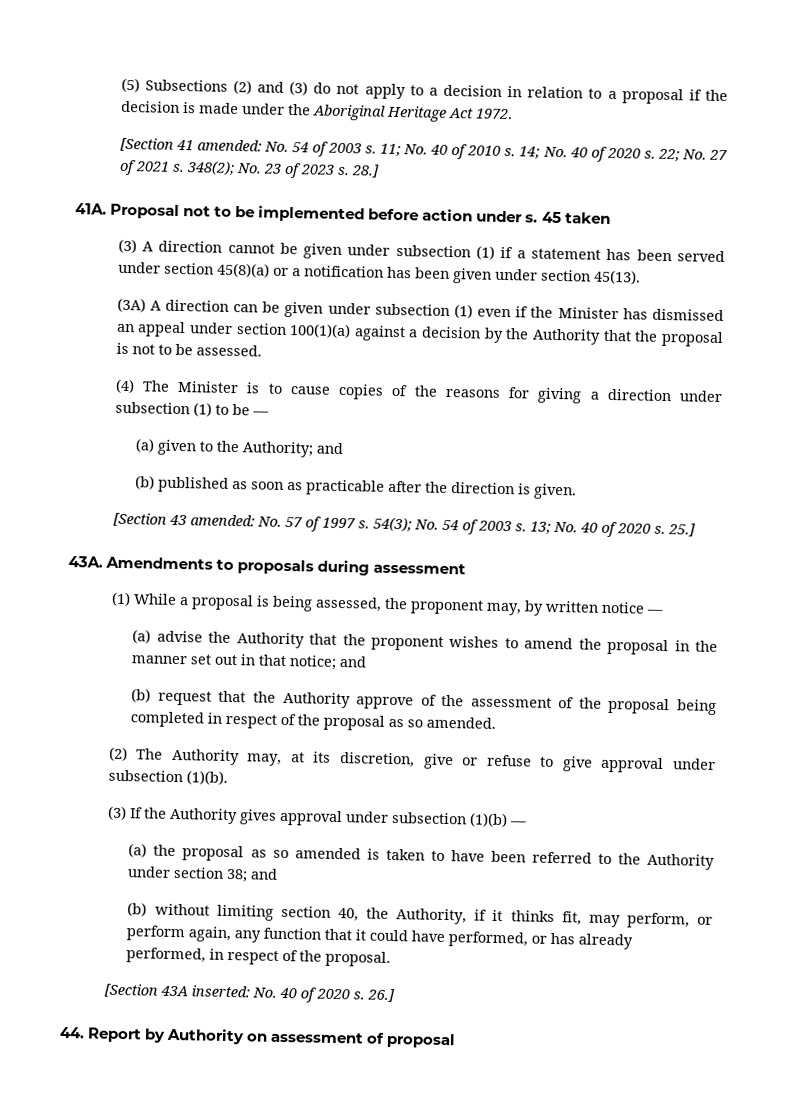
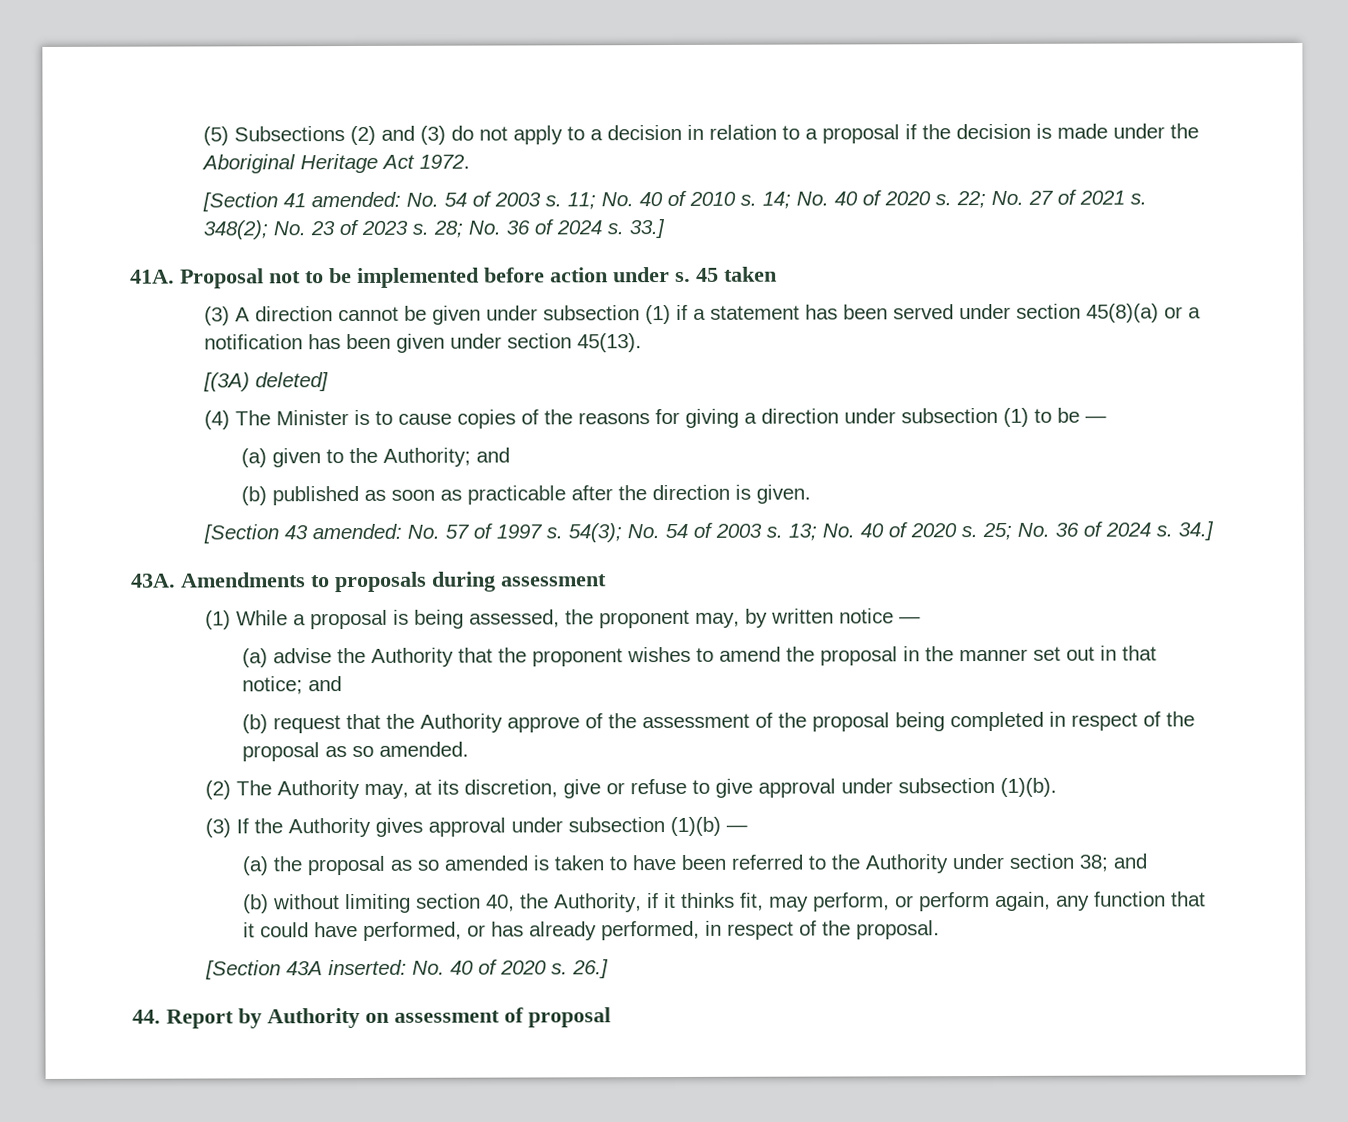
- 28.]
+ 28; No. 36 of 2024 s. 33.]
- (3A) A direction can be given under subsection (1) even if the Minister has dismissed an appeal under section 100(1)(a) against a decision by the Authority that the proposal is not to be assessed.
+ [(3A) deleted]
- 25.]
+ 25; No. 36 of 2024 s. 34.]

